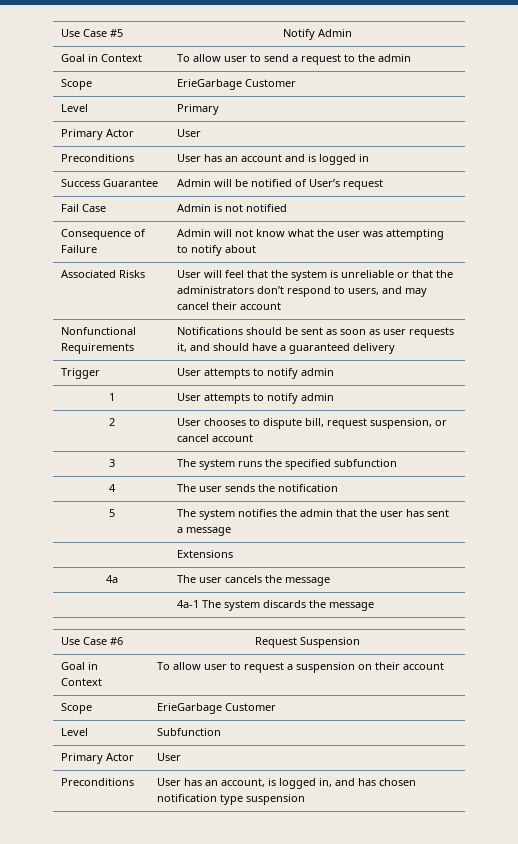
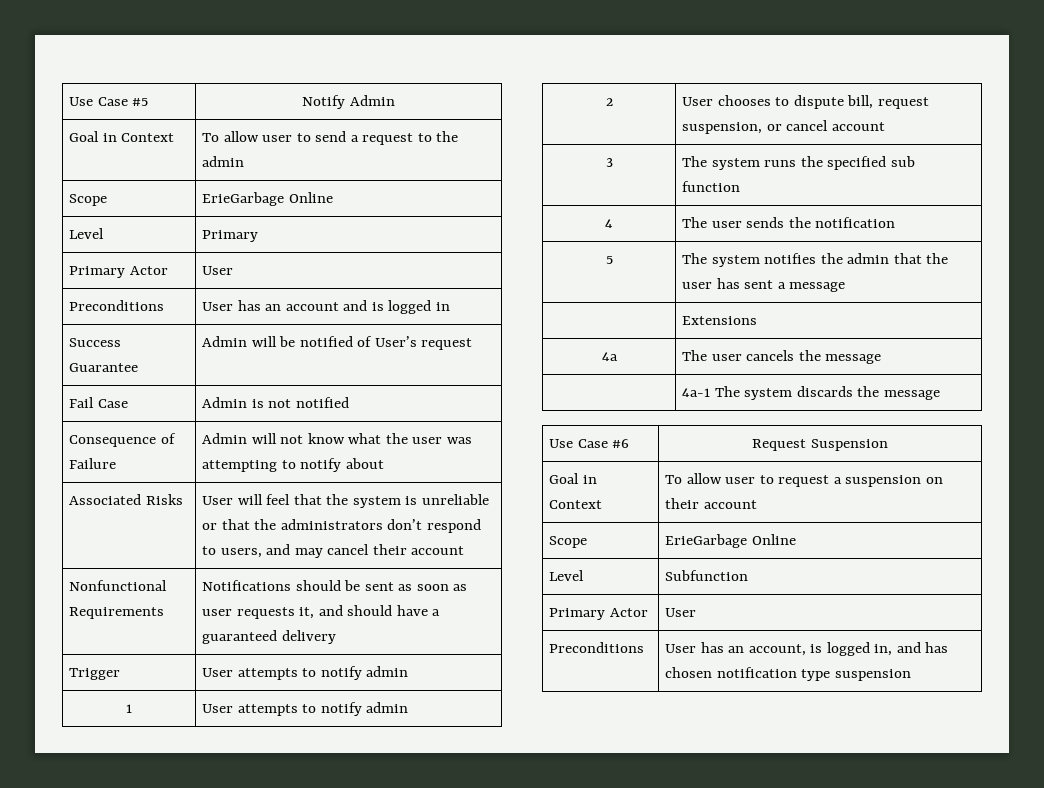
  Goal in Context | To allow user to send a request to the admin
- Scope | ErieGarbage Customer
+ Scope | ErieGarbage Online
- 3 | The system runs the specified subfunction
+ 3 | The system runs the specified sub function
  Goal in Context | To allow user to request a suspension on their account
- Scope | ErieGarbage Customer
+ Scope | ErieGarbage Online

